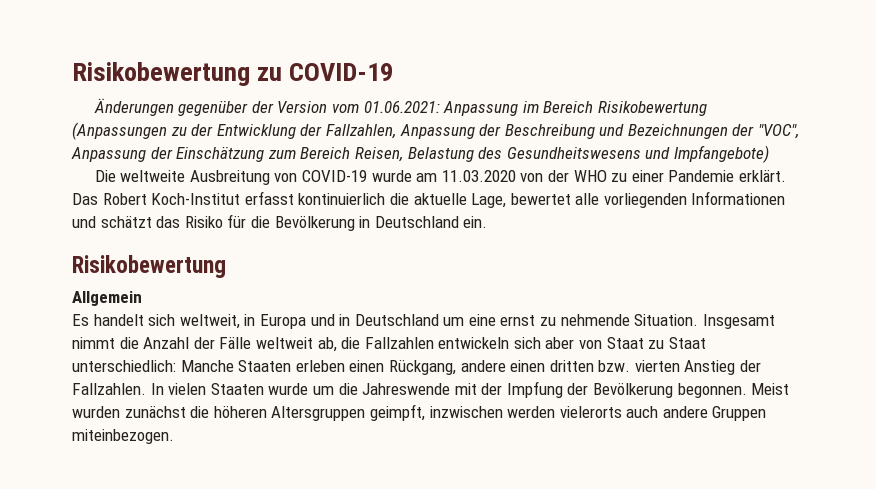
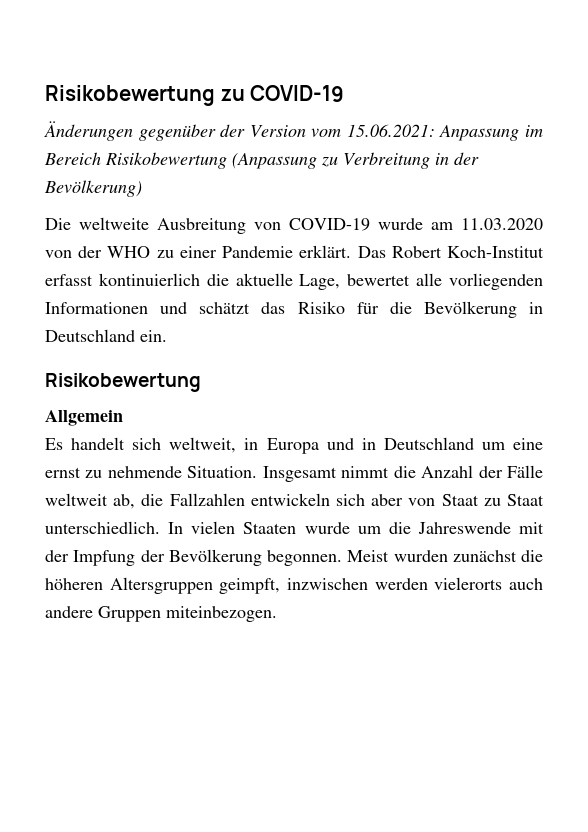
- Änderungen gegenüber der Version vom 01.06.2021: Anpassung im Bereich Risikobewertung (Anpassungen zu der Entwicklung der Fallzahlen, Anpassung der Beschreibung und Bezeichnungen der "VOC", Anpassung der Einschätzung zum Bereich Reisen, Belastung des Gesundheitswesens und Impfangebote)
+ Änderungen gegenüber der Version vom 15.06.2021: Anpassung im Bereich Risikobewertung (Anpassung zu Verbreitung in der Bevölkerung)
- Insgesamt nimmt die Anzahl der Fälle weltweit ab, die Fallzahlen entwickeln sich aber von Staat zu Staat unterschiedlich: Manche Staaten erleben einen Rückgang, andere einen dritten bzw. vierten Anstieg der Fallzahlen.
+ Insgesamt nimmt die Anzahl der Fälle weltweit ab, die Fallzahlen entwickeln sich aber von Staat zu Staat unterschiedlich.

